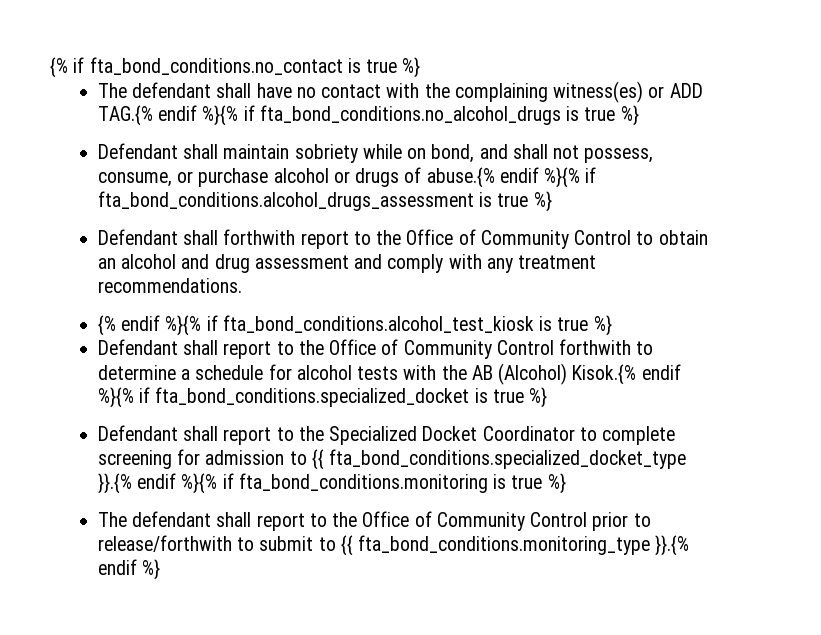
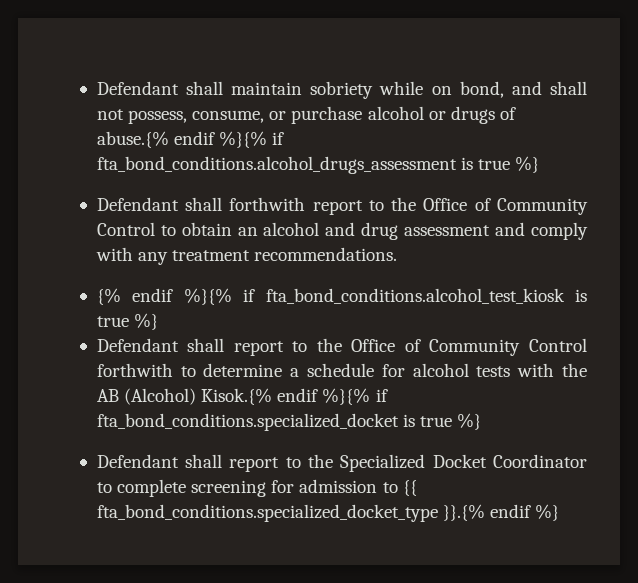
- {% if fta_bond_conditions.no_contact is true %}
- The defendant shall have no contact with the complaining witness(es) or ADD TAG.{% endif %}{% if fta_bond_conditions.no_alcohol_drugs is true %}
- Defendant shall report to the Specialized Docket Coordinator to complete screening for admission to {{ fta_bond_conditions.specialized_docket_type }}.{% endif %}{% if fta_bond_conditions.monitoring is true %}
- The defendant shall report to the Office of Community Control prior to release/forthwith to submit to {{ fta_bond_conditions.monitoring_type }}.{% endif %}
+ Defendant shall report to the Specialized Docket Coordinator to complete screening for admission to {{ fta_bond_conditions.specialized_docket_type }}.{% endif %}

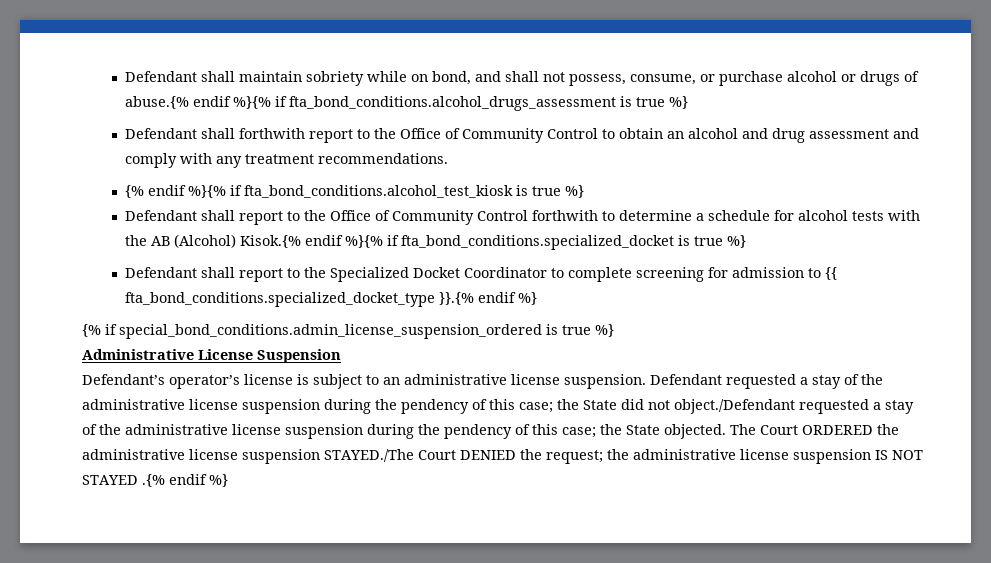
+ {% if special_bond_conditions.admin_license_suspension_ordered is true %}
+ Administrative License Suspension
+ Defendant’s operator’s license is subject to an administrative license suspension. Defendant requested a stay of the administrative license suspension during the pendency of this case; the State did not object./Defendant requested a stay of the administrative license suspension during the pendency of this case; the State objected. The Court ORDERED the administrative license suspension STAYED./The Court DENIED the request; the administrative license suspension IS NOT STAYED .{% endif %}

